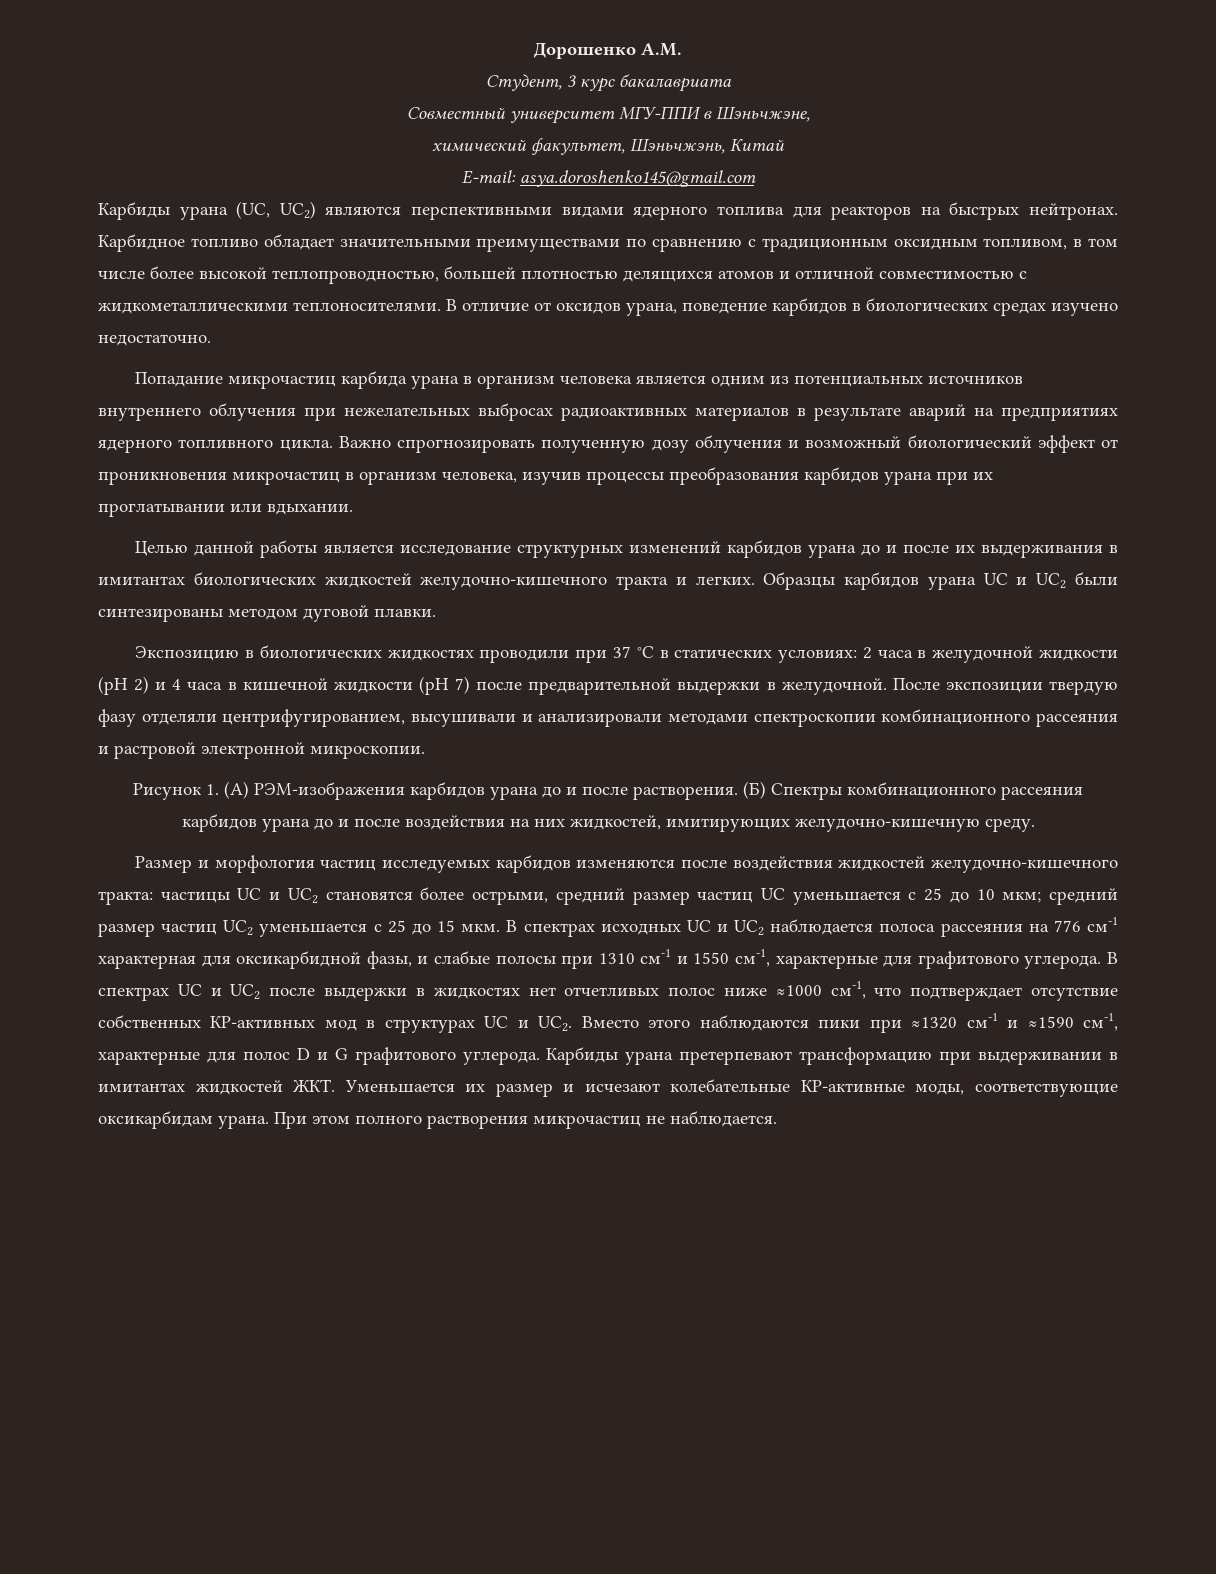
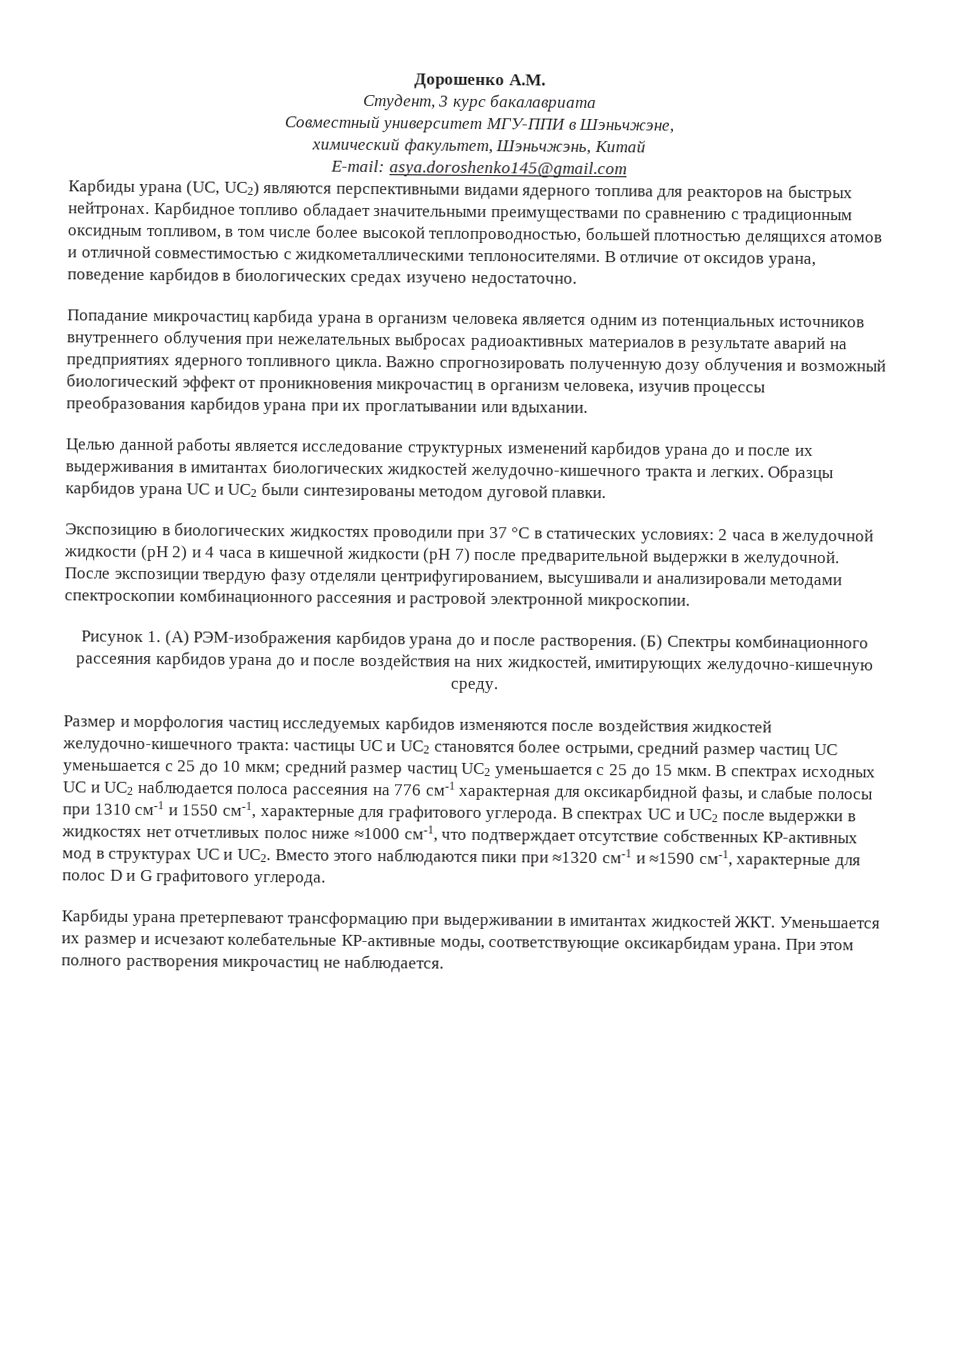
- В спектрах UC и UC2 после выдержки в жидкостях нет отчетливых полос ниже ≈1000 см-1, что подтверждает отсутствие собственных КР-активных мод в структурах UC и UC2. Вместо этого наблюдаются пики при ≈1320 см-1 и ≈1590 см-1, характерные для полос D и G графитового углерода. Карбиды урана претерпевают трансформацию при выдерживании в имитантах жидкостей ЖКТ. Уменьшается их размер и исчезают колебательные КР-активные моды, соответствующие оксикарбидам урана.
+ В спектрах UC и UC2 после выдержки в жидкостях нет отчетливых полос ниже ≈1000 см-1, что подтверждает отсутствие собственных КР-активных мод в структурах UC и UC2. Вместо этого наблюдаются пики при ≈1320 см-1 и ≈1590 см-1, характерные для полос D и G графитового углерода.
+ Карбиды урана претерпевают трансформацию при выдерживании в имитантах жидкостей ЖКТ. Уменьшается их размер и исчезают колебательные КР-активные моды, соответствующие оксикарбидам урана.

